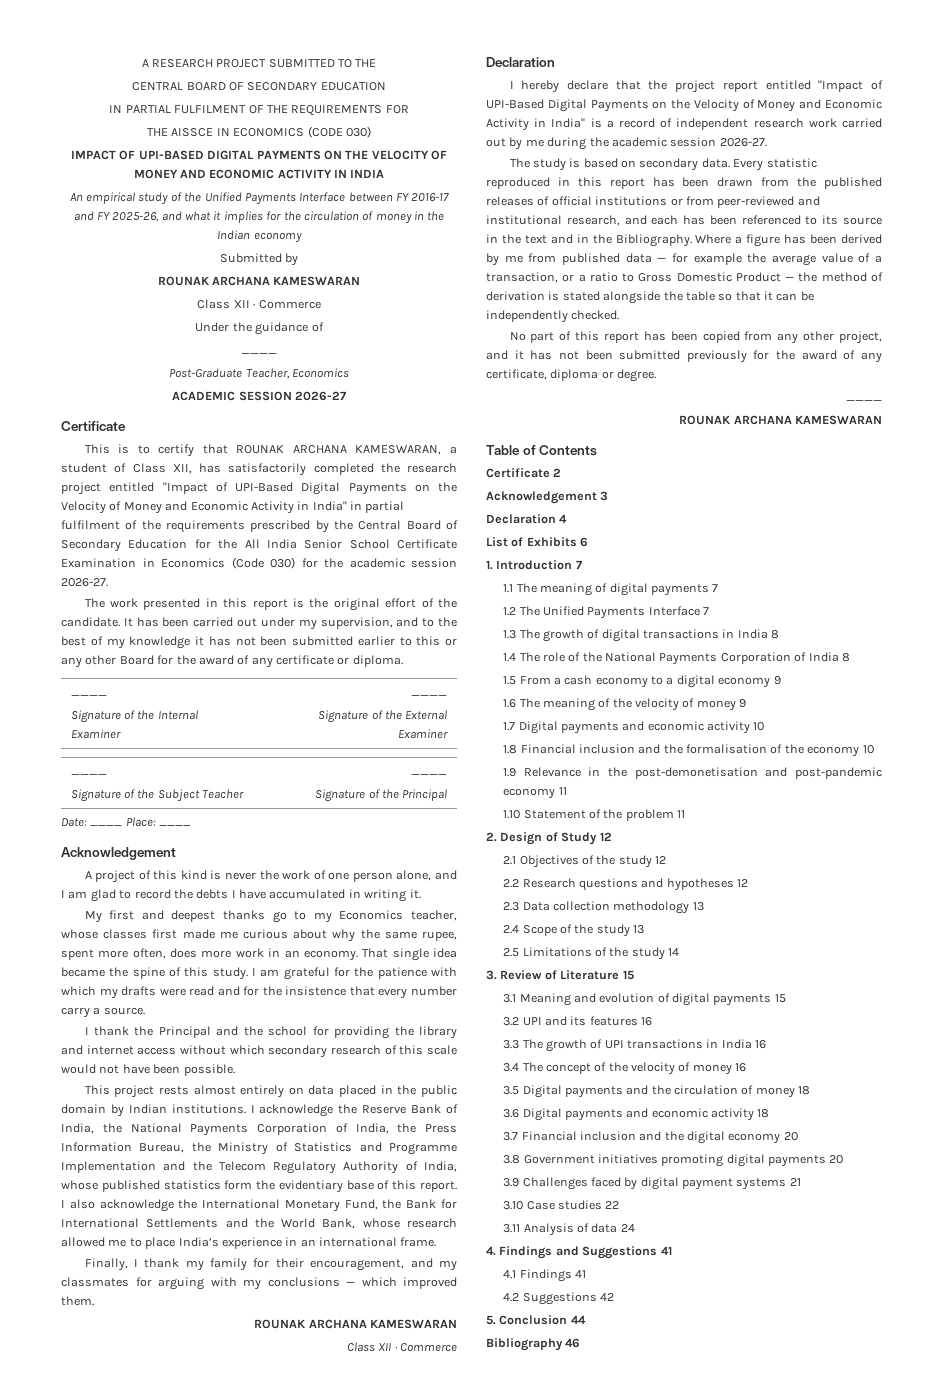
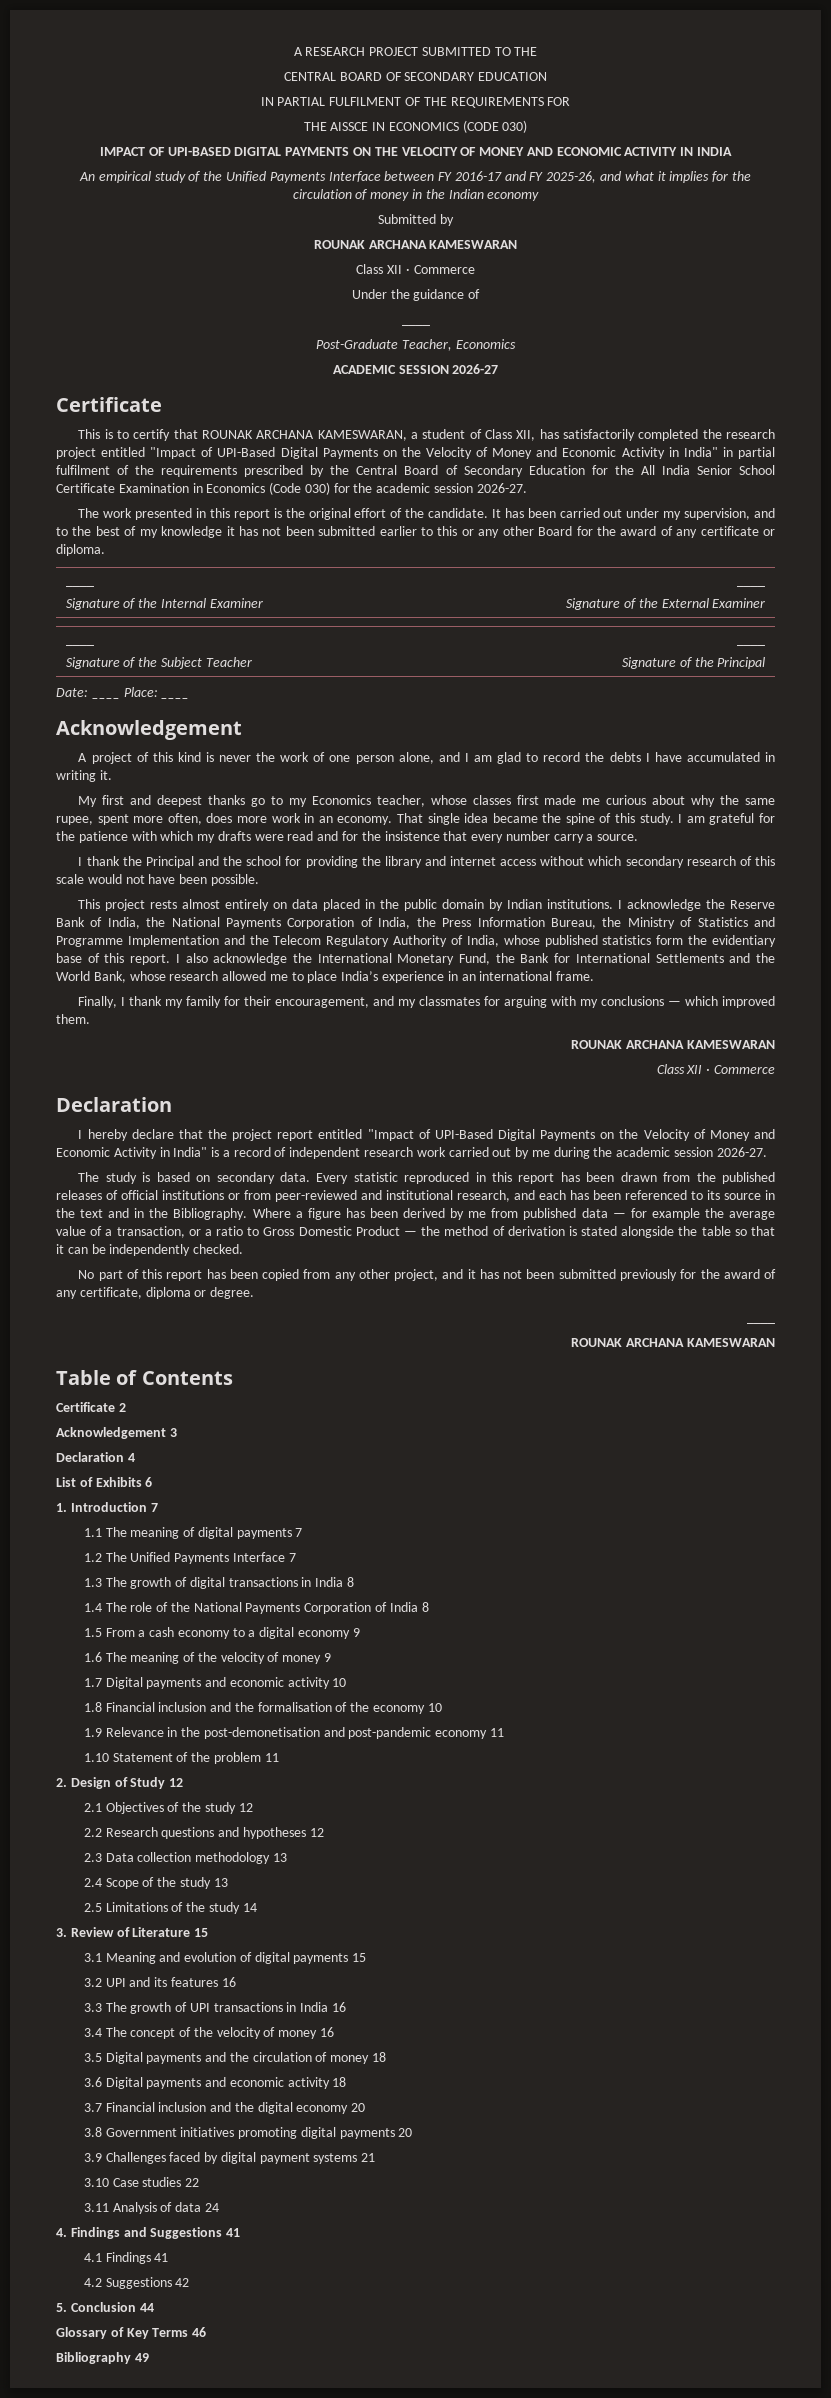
+ Glossary of Key Terms 46
- Bibliography 46
+ Bibliography 49

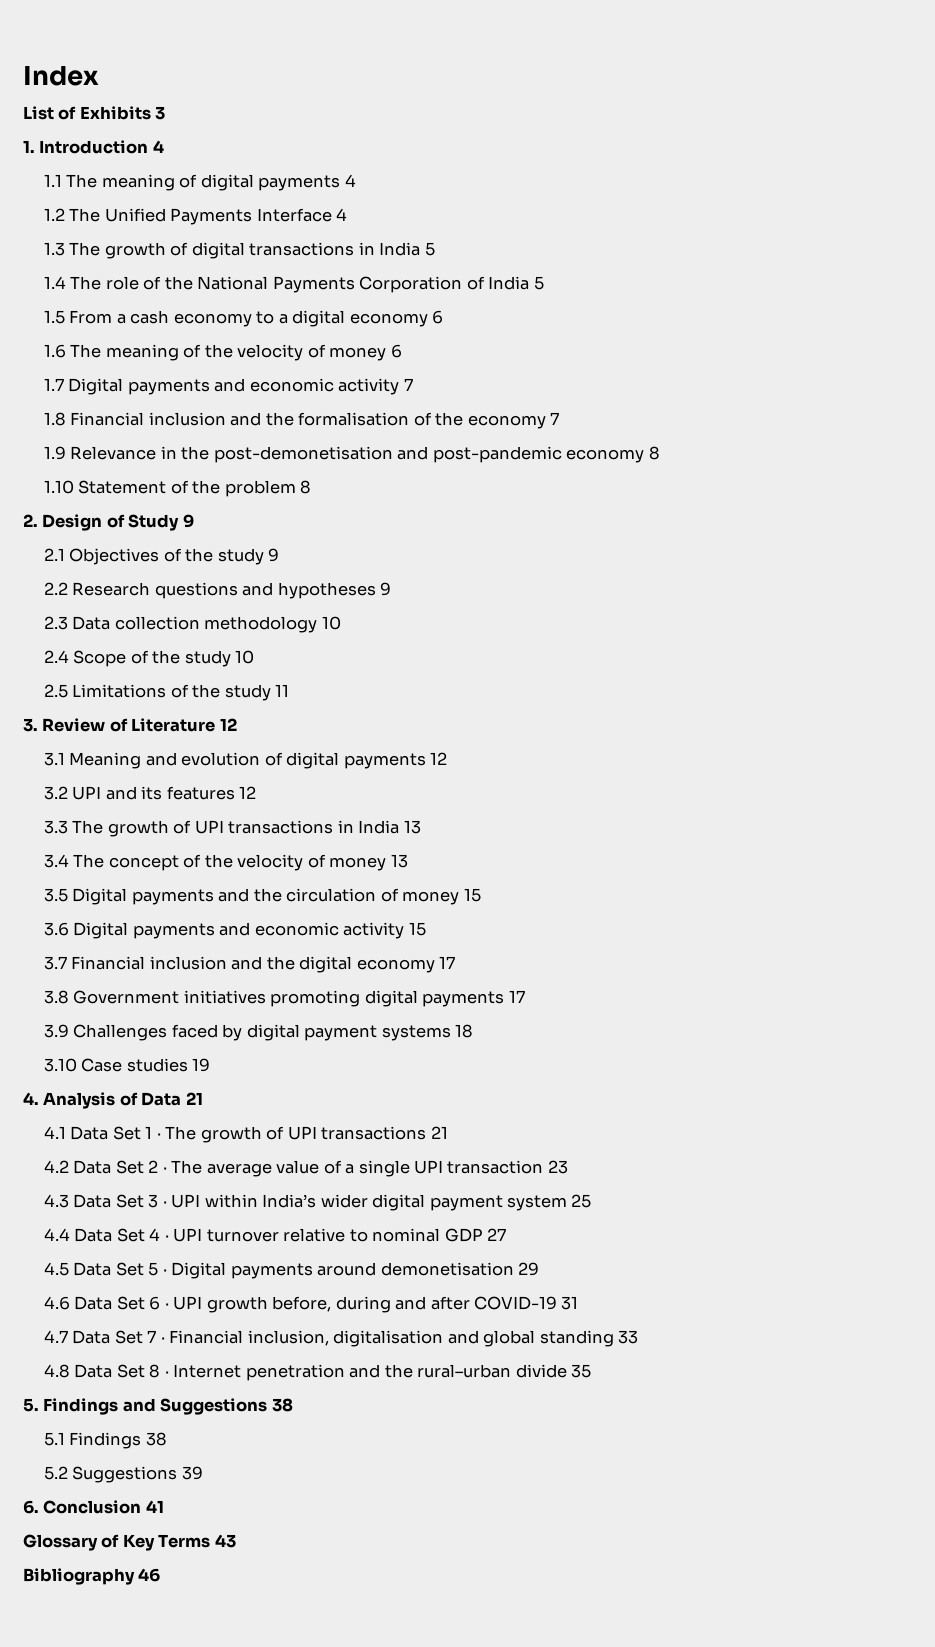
- A RESEARCH PROJECT SUBMITTED TO THE
- CENTRAL BOARD OF SECONDARY EDUCATION
- IN PARTIAL FULFILMENT OF THE REQUIREMENTS FOR
- THE AISSCE IN ECONOMICS (CODE 030)
- IMPACT OF UPI-BASED DIGITAL PAYMENTS ON THE VELOCITY OF MONEY AND ECONOMIC ACTIVITY IN INDIA
- An empirical study of the Unified Payments Interface between FY 2016-17 and FY 2025-26, and what it implies for the circulation of money in the Indian economy
- Submitted by
- ROUNAK ARCHANA KAMESWARAN
- Class XII · Commerce
- Under the guidance of
- ____
- Post-Graduate Teacher, Economics
- ACADEMIC SESSION 2026-27
- Certificate
- This is to certify that ROUNAK ARCHANA KAMESWARAN, a student of Class XII, has satisfactorily completed the research project entitled "Impact of UPI-Based Digital Payments on the Velocity of Money and Economic Activity in India" in partial fulfilment of the requirements prescribed by the Central Board of Secondary Education for the All India Senior School Certificate Examination in Economics (Code 030) for the academic session 2026-27.
- The work presented in this report is the original effort of the candidate. It has been carried out under my supervision, and to the best of my knowledge it has not been submitted earlier to this or any other Board for the award of any certificate or diploma.
- ____
- Signature of the Internal Examiner | ____
- Signature of the External Examiner
- ____
- Signature of the Subject Teacher | ____
- Signature of the Principal
- Date: ____ Place: ____
- Acknowledgement
- A project of this kind is never the work of one person alone, and I am glad to record the debts I have accumulated in writing it.
- My first and deepest thanks go to my Economics teacher, whose classes first made me curious about why the same rupee, spent more often, does more work in an economy. That single idea became the spine of this study. I am grateful for the patience with which my drafts were read and for the insistence that every number carry a source.
- I thank the Principal and the school for providing the library and internet access without which secondary research of this scale would not have been possible.
- This project rests almost entirely on data placed in the public domain by Indian institutions. I acknowledge the Reserve Bank of India, the National Payments Corporation of India, the Press Information Bureau, the Ministry of Statistics and Programme Implementation and the Telecom Regulatory Authority of India, whose published statistics form the evidentiary base of this report. I also acknowledge the International Monetary Fund, the Bank for International Settlements and the World Bank, whose research allowed me to place India’s experience in an international frame.
- Finally, I thank my family for their encouragement, and my classmates for arguing with my conclusions — which improved them.
- ROUNAK ARCHANA KAMESWARAN
- Class XII · Commerce
- Declaration
- I hereby declare that the project report entitled "Impact of UPI-Based Digital Payments on the Velocity of Money and Economic Activity in India" is a record of independent research work carried out by me during the academic session 2026-27.
- The study is based on secondary data. Every statistic reproduced in this report has been drawn from the published releases of official institutions or from peer-reviewed and institutional research, and each has been referenced to its source in the text and in the Bibliography. Where a figure has been derived by me from published data — for example the average value of a transaction, or a ratio to Gross Domestic Product — the method of derivation is stated alongside the table so that it can be independently checked.
- No part of this report has been copied from any other project, and it has not been submitted previously for the award of any certificate, diploma or degree.
- ____
- ROUNAK ARCHANA KAMESWARAN
- Table of Contents
- Certificate 2
- Acknowledgement 3
- Declaration 4
+ Index
- List of Exhibits 6
+ List of Exhibits 3
- 1. Introduction 7
+ 1. Introduction 4
- 1.1 The meaning of digital payments 7
+ 1.1 The meaning of digital payments 4
- 1.2 The Unified Payments Interface 7
+ 1.2 The Unified Payments Interface 4
- 1.3 The growth of digital transactions in India 8
+ 1.3 The growth of digital transactions in India 5
- 1.4 The role of the National Payments Corporation of India 8
+ 1.4 The role of the National Payments Corporation of India 5
- 1.5 From a cash economy to a digital economy 9
+ 1.5 From a cash economy to a digital economy 6
- 1.6 The meaning of the velocity of money 9
+ 1.6 The meaning of the velocity of money 6
- 1.7 Digital payments and economic activity 10
+ 1.7 Digital payments and economic activity 7
- 1.8 Financial inclusion and the formalisation of the economy 10
+ 1.8 Financial inclusion and the formalisation of the economy 7
- 1.9 Relevance in the post-demonetisation and post-pandemic economy 11
+ 1.9 Relevance in the post-demonetisation and post-pandemic economy 8
- 1.10 Statement of the problem 11
+ 1.10 Statement of the problem 8
- 2. Design of Study 12
+ 2. Design of Study 9
- 2.1 Objectives of the study 12
+ 2.1 Objectives of the study 9
- 2.2 Research questions and hypotheses 12
+ 2.2 Research questions and hypotheses 9
- 2.3 Data collection methodology 13
+ 2.3 Data collection methodology 10
- 2.4 Scope of the study 13
+ 2.4 Scope of the study 10
- 2.5 Limitations of the study 14
+ 2.5 Limitations of the study 11
- 3. Review of Literature 15
+ 3. Review of Literature 12
- 3.1 Meaning and evolution of digital payments 15
+ 3.1 Meaning and evolution of digital payments 12
- 3.2 UPI and its features 16
+ 3.2 UPI and its features 12
- 3.3 The growth of UPI transactions in India 16
+ 3.3 The growth of UPI transactions in India 13
- 3.4 The concept of the velocity of money 16
+ 3.4 The concept of the velocity of money 13
- 3.5 Digital payments and the circulation of money 18
+ 3.5 Digital payments and the circulation of money 15
- 3.6 Digital payments and economic activity 18
+ 3.6 Digital payments and economic activity 15
- 3.7 Financial inclusion and the digital economy 20
+ 3.7 Financial inclusion and the digital economy 17
- 3.8 Government initiatives promoting digital payments 20
+ 3.8 Government initiatives promoting digital payments 17
- 3.9 Challenges faced by digital payment systems 21
+ 3.9 Challenges faced by digital payment systems 18
- 3.10 Case studies 22
- 3.11 Analysis of data 24
- 4. Findings and Suggestions 41
- 4.1 Findings 41
- 4.2 Suggestions 42
- 5. Conclusion 44
+ 3.10 Case studies 19
+ 4. Analysis of Data 21
+ 4.1 Data Set 1 · The growth of UPI transactions 21
+ 4.2 Data Set 2 · The average value of a single UPI transaction 23
+ 4.3 Data Set 3 · UPI within India’s wider digital payment system 25
+ 4.4 Data Set 4 · UPI turnover relative to nominal GDP 27
+ 4.5 Data Set 5 · Digital payments around demonetisation 29
+ 4.6 Data Set 6 · UPI growth before, during and after COVID-19 31
+ 4.7 Data Set 7 · Financial inclusion, digitalisation and global standing 33
+ 4.8 Data Set 8 · Internet penetration and the rural–urban divide 35
+ 5. Findings and Suggestions 38
+ 5.1 Findings 38
+ 5.2 Suggestions 39
+ 6. Conclusion 41
- Glossary of Key Terms 46
+ Glossary of Key Terms 43
- Bibliography 49
+ Bibliography 46

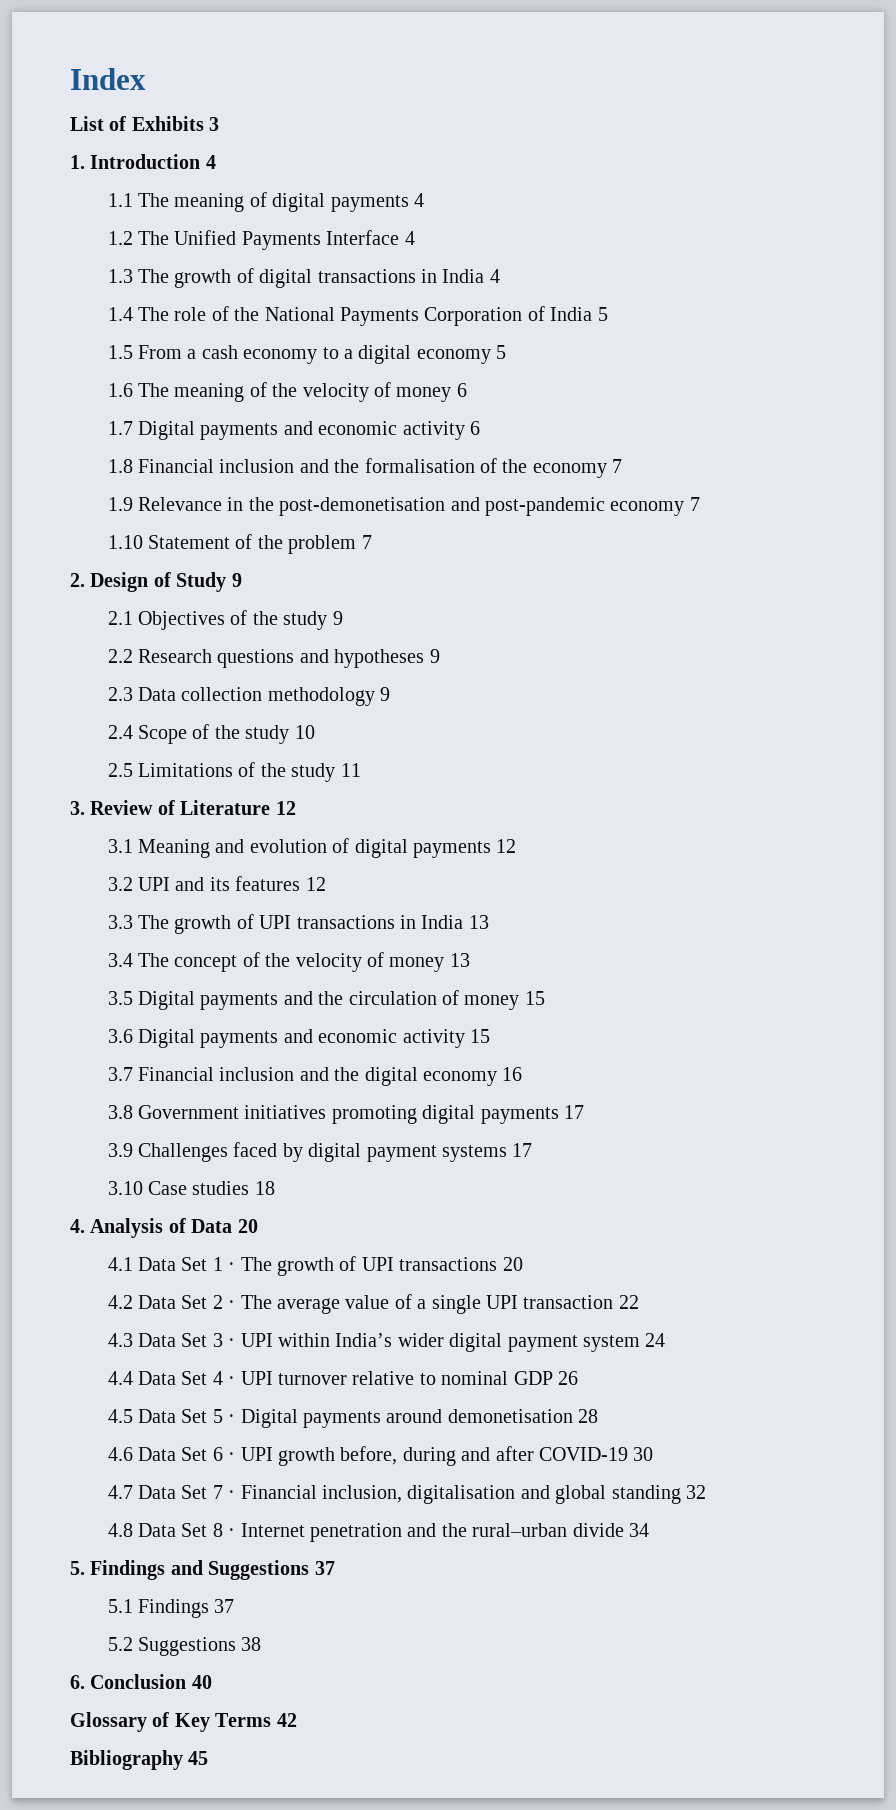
- 1.3 The growth of digital transactions in India 5
+ 1.3 The growth of digital transactions in India 4
- 1.5 From a cash economy to a digital economy 6
+ 1.5 From a cash economy to a digital economy 5
- 1.7 Digital payments and economic activity 7
+ 1.7 Digital payments and economic activity 6
- 1.9 Relevance in the post-demonetisation and post-pandemic economy 8
+ 1.9 Relevance in the post-demonetisation and post-pandemic economy 7
- 1.10 Statement of the problem 8
+ 1.10 Statement of the problem 7
- 2.3 Data collection methodology 10
+ 2.3 Data collection methodology 9
- 3.7 Financial inclusion and the digital economy 17
+ 3.7 Financial inclusion and the digital economy 16
- 3.9 Challenges faced by digital payment systems 18
+ 3.9 Challenges faced by digital payment systems 17
- 3.10 Case studies 19
+ 3.10 Case studies 18
- 4. Analysis of Data 21
+ 4. Analysis of Data 20
- 4.1 Data Set 1 · The growth of UPI transactions 21
+ 4.1 Data Set 1 · The growth of UPI transactions 20
- 4.2 Data Set 2 · The average value of a single UPI transaction 23
+ 4.2 Data Set 2 · The average value of a single UPI transaction 22
- 4.3 Data Set 3 · UPI within India’s wider digital payment system 25
+ 4.3 Data Set 3 · UPI within India’s wider digital payment system 24
- 4.4 Data Set 4 · UPI turnover relative to nominal GDP 27
+ 4.4 Data Set 4 · UPI turnover relative to nominal GDP 26
- 4.5 Data Set 5 · Digital payments around demonetisation 29
+ 4.5 Data Set 5 · Digital payments around demonetisation 28
- 4.6 Data Set 6 · UPI growth before, during and after COVID-19 31
+ 4.6 Data Set 6 · UPI growth before, during and after COVID-19 30
- 4.7 Data Set 7 · Financial inclusion, digitalisation and global standing 33
+ 4.7 Data Set 7 · Financial inclusion, digitalisation and global standing 32
- 4.8 Data Set 8 · Internet penetration and the rural–urban divide 35
+ 4.8 Data Set 8 · Internet penetration and the rural–urban divide 34
- 5. Findings and Suggestions 38
+ 5. Findings and Suggestions 37
- 5.1 Findings 38
+ 5.1 Findings 37
- 5.2 Suggestions 39
+ 5.2 Suggestions 38
- 6. Conclusion 41
+ 6. Conclusion 40
- Glossary of Key Terms 43
+ Glossary of Key Terms 42
- Bibliography 46
+ Bibliography 45

